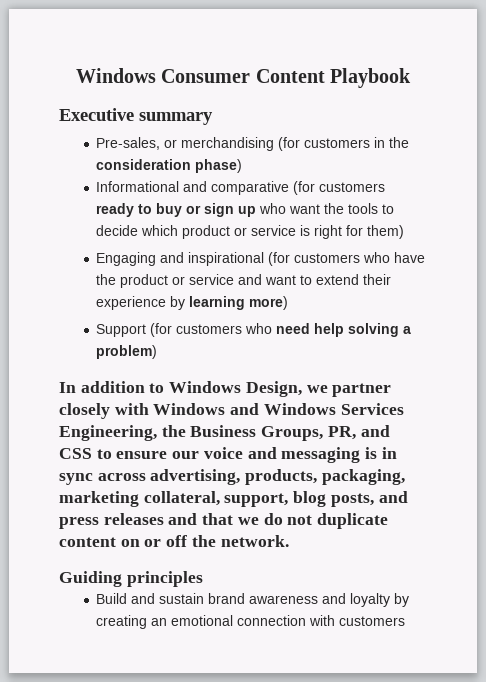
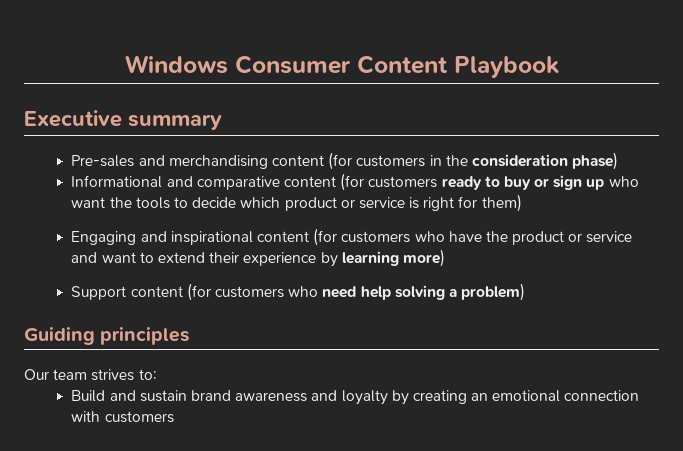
- Pre-sales, or merchandising (for customers in the consideration phase)
+ Pre-sales and merchandising content (for customers in the consideration phase)
- Informational and comparative (for customers ready to buy or sign up who want the tools to decide which product or service is right for them)
+ Informational and comparative content (for customers ready to buy or sign up who want the tools to decide which product or service is right for them)
- Engaging and inspirational (for customers who have the product or service and want to extend their experience by learning more)
+ Engaging and inspirational content (for customers who have the product or service and want to extend their experience by learning more)
- Support (for customers who need help solving a problem)
+ Support content (for customers who need help solving a problem)
- In addition to Windows Design, we partner closely with Windows and Windows Services Engineering, the Business Groups, PR, and CSS to ensure our voice and messaging is in sync across advertising, products, packaging, marketing collateral, support, blog posts, and press releases and that we do not duplicate content on or off the network.
  Guiding principles
+ Our team strives to:

